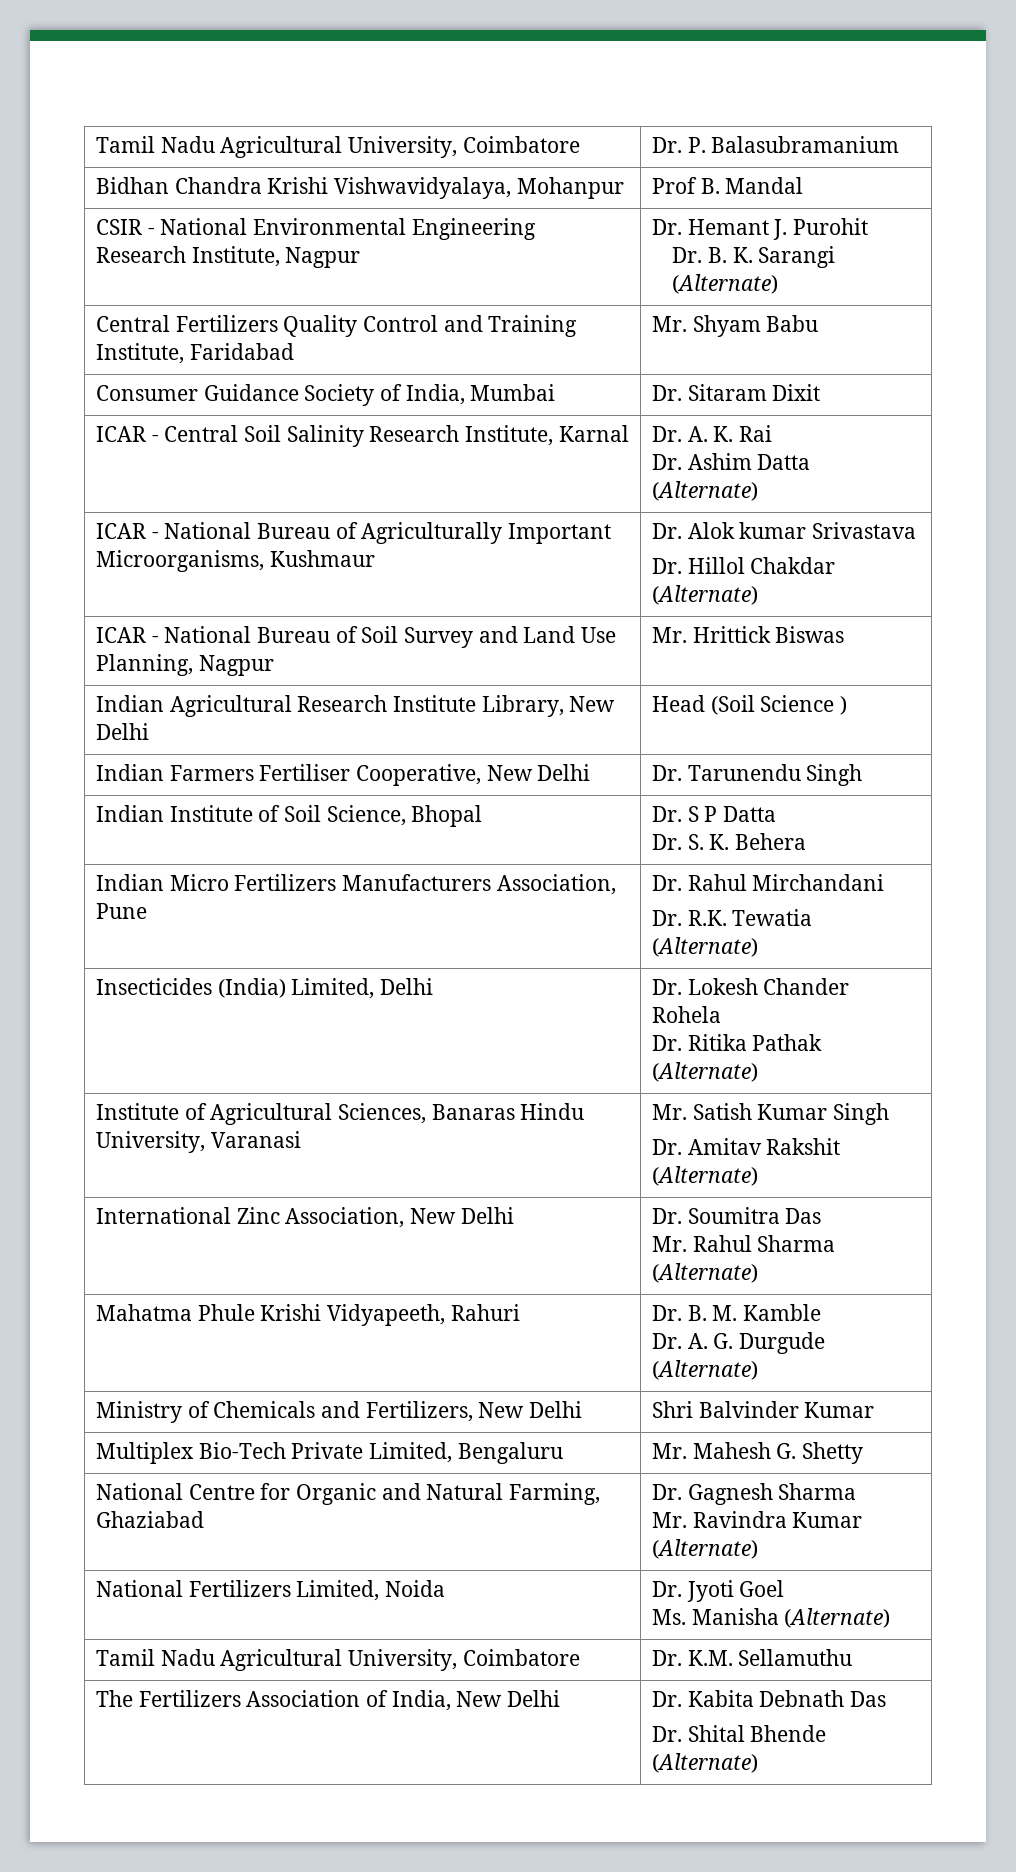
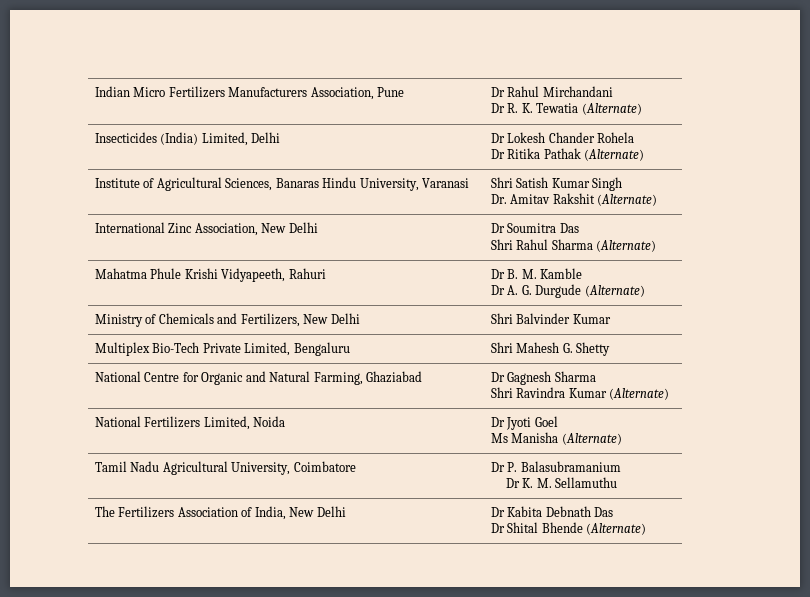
- Tamil Nadu Agricultural University, Coimbatore | Dr. P. Balasubramanium
- Bidhan Chandra Krishi Vishwavidyalaya, Mohanpur | Prof B. Mandal
- CSIR - National Environmental Engineering Research Institute, Nagpur | Dr. Hemant J. Purohit
- Dr. B. K. Sarangi (Alternate)
- Central Fertilizers Quality Control and Training Institute, Faridabad | Mr. Shyam Babu
- Consumer Guidance Society of India, Mumbai | Dr. Sitaram Dixit
- ICAR - Central Soil Salinity Research Institute, Karnal | Dr. A. K. Rai
- Dr. Ashim Datta (Alternate)
- ICAR - National Bureau of Agriculturally Important Microorganisms, Kushmaur | Dr. Alok kumar Srivastava
- Dr. Hillol Chakdar (Alternate)
- ICAR - National Bureau of Soil Survey and Land Use Planning, Nagpur | Mr. Hrittick Biswas
- Indian Agricultural Research Institute Library, New Delhi | Head (Soil Science )
- Indian Farmers Fertiliser Cooperative, New Delhi | Dr. Tarunendu Singh
- Indian Institute of Soil Science, Bhopal | Dr. S P Datta
- Dr. S. K. Behera
- Indian Micro Fertilizers Manufacturers Association, Pune | Dr. Rahul Mirchandani
- Dr. R.K. Tewatia (Alternate)
+ Indian Micro Fertilizers Manufacturers Association, Pune | Dr Rahul Mirchandani
+ Dr R. K. Tewatia (Alternate)
- Insecticides (India) Limited, Delhi | Dr. Lokesh Chander Rohela
- Dr. Ritika Pathak (Alternate)
+ Insecticides (India) Limited, Delhi | Dr Lokesh Chander Rohela
+ Dr Ritika Pathak (Alternate)
- Institute of Agricultural Sciences, Banaras Hindu University, Varanasi | Mr. Satish Kumar Singh
+ Institute of Agricultural Sciences, Banaras Hindu University, Varanasi | Shri Satish Kumar Singh
- International Zinc Association, New Delhi | Dr. Soumitra Das
- Mr. Rahul Sharma (Alternate)
+ International Zinc Association, New Delhi | Dr Soumitra Das
+ Shri Rahul Sharma (Alternate)
- Mahatma Phule Krishi Vidyapeeth, Rahuri | Dr. B. M. Kamble
- Dr. A. G. Durgude (Alternate)
+ Mahatma Phule Krishi Vidyapeeth, Rahuri | Dr B. M. Kamble
+ Dr A. G. Durgude (Alternate)
- Multiplex Bio-Tech Private Limited, Bengaluru | Mr. Mahesh G. Shetty
+ Multiplex Bio-Tech Private Limited, Bengaluru | Shri Mahesh G. Shetty
- National Centre for Organic and Natural Farming, Ghaziabad | Dr. Gagnesh Sharma
- Mr. Ravindra Kumar (Alternate)
+ National Centre for Organic and Natural Farming, Ghaziabad | Dr Gagnesh Sharma
+ Shri Ravindra Kumar (Alternate)
- National Fertilizers Limited, Noida | Dr. Jyoti Goel
- Ms. Manisha (Alternate)
+ National Fertilizers Limited, Noida | Dr Jyoti Goel
+ Ms Manisha (Alternate)
- Tamil Nadu Agricultural University, Coimbatore | Dr. K.M. Sellamuthu
+ Tamil Nadu Agricultural University, Coimbatore | Dr P. Balasubramanium
+ Dr K. M. Sellamuthu
- The Fertilizers Association of India, New Delhi | Dr. Kabita Debnath Das
- Dr. Shital Bhende (Alternate)
+ The Fertilizers Association of India, New Delhi | Dr Kabita Debnath Das
+ Dr Shital Bhende (Alternate)

